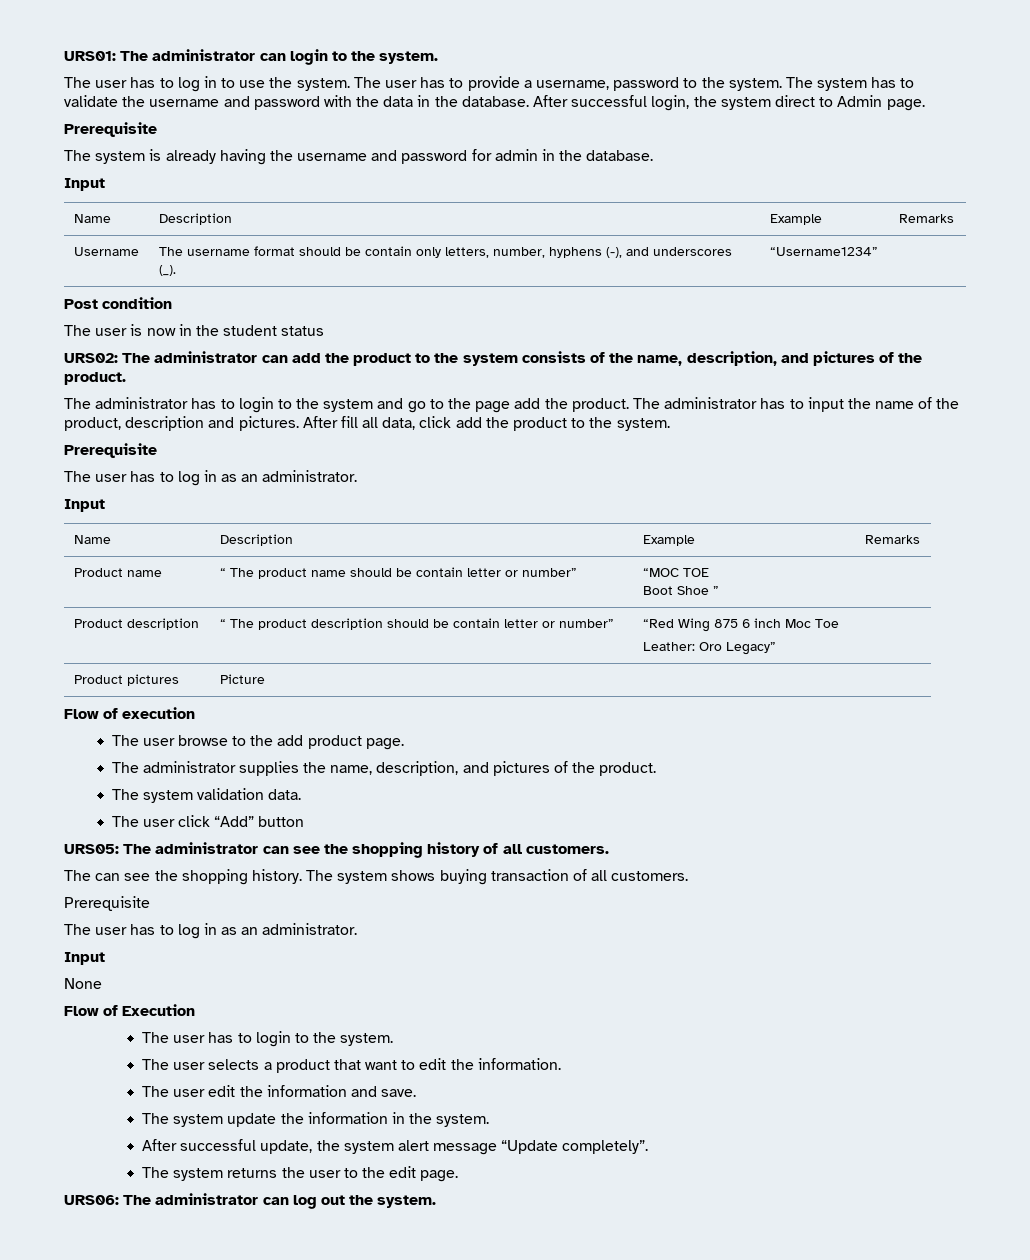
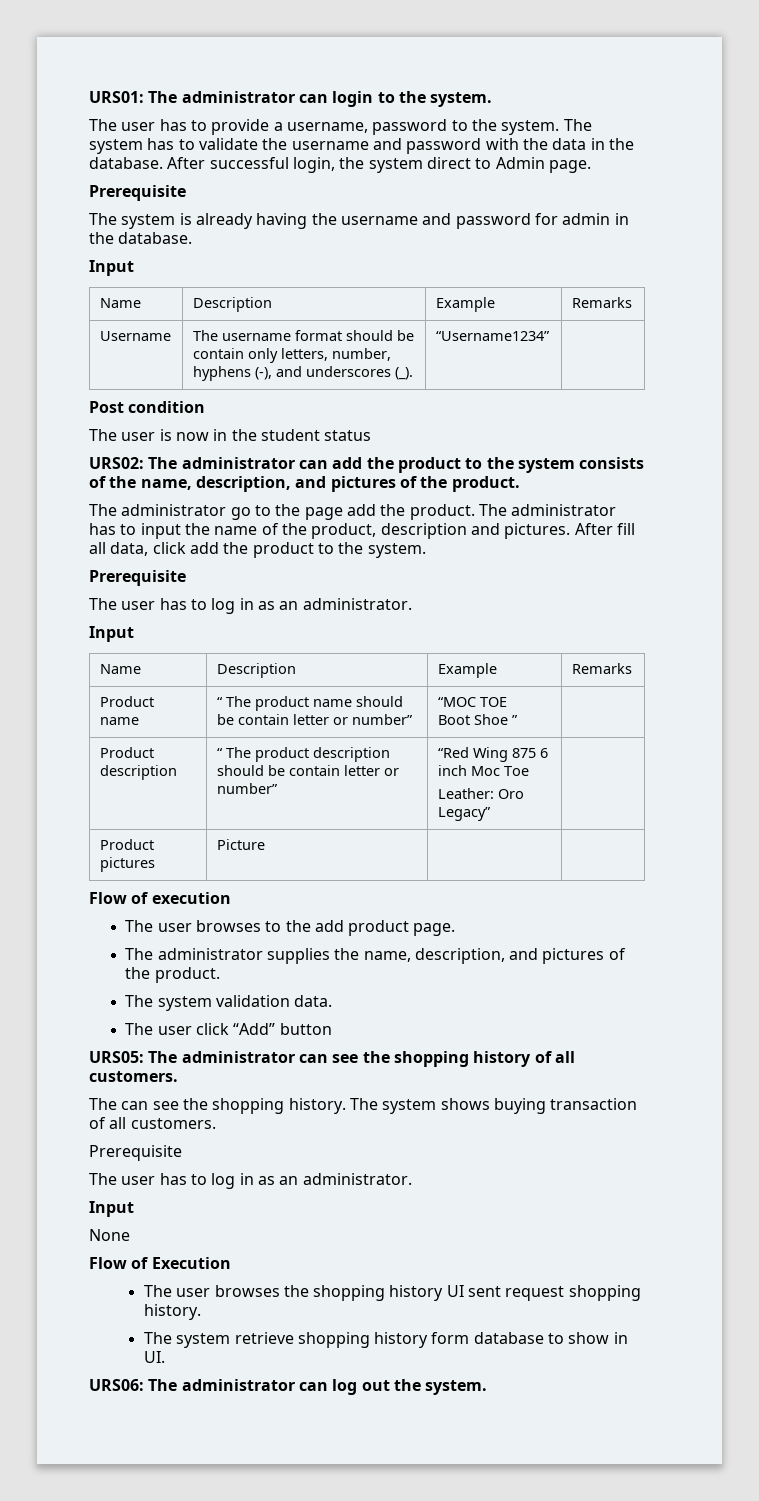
- The user has to log in to use the system. The user has to provide a username, password to the system.
+ The user has to provide a username, password to the system.
- The administrator has to login to the system and go to the page add the product.
+ The administrator go to the page add the product.
- The user browse to the add product page.
+ The user browses to the add product page.
- The user has to login to the system.
- The user selects a product that want to edit the information.
- The user edit the information and save.
- The system update the information in the system.
- After successful update, the system alert message “Update completely”.
- The system returns the user to the edit page.
+ The user browses the shopping history UI sent request shopping history.
+ The system retrieve shopping history form database to show in UI.

